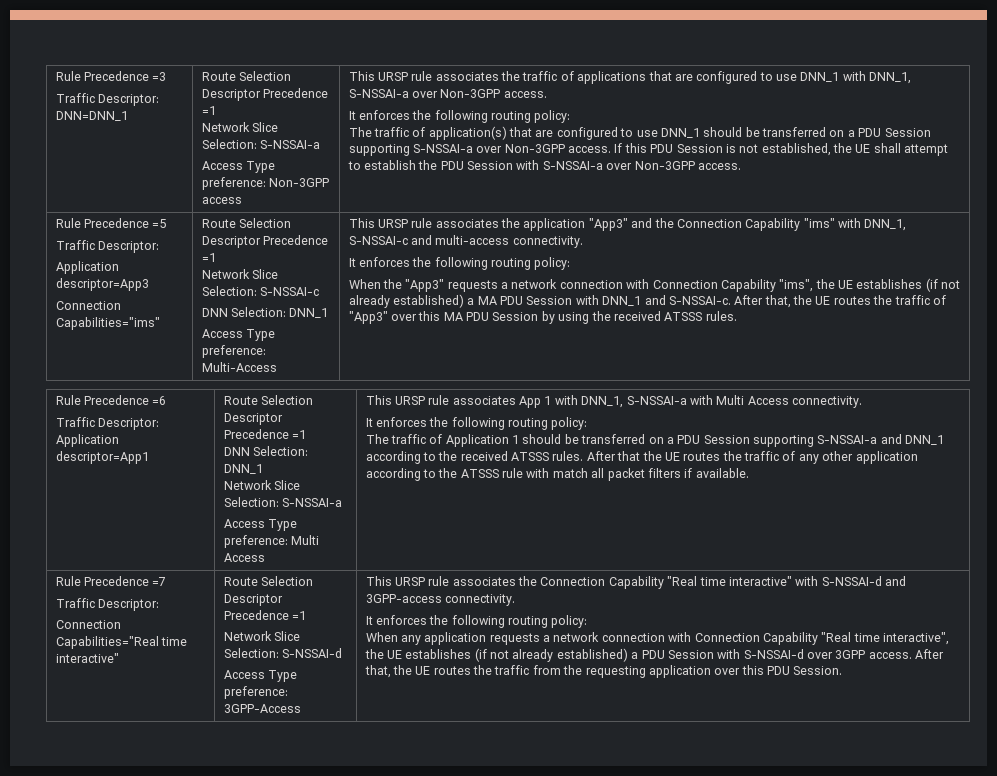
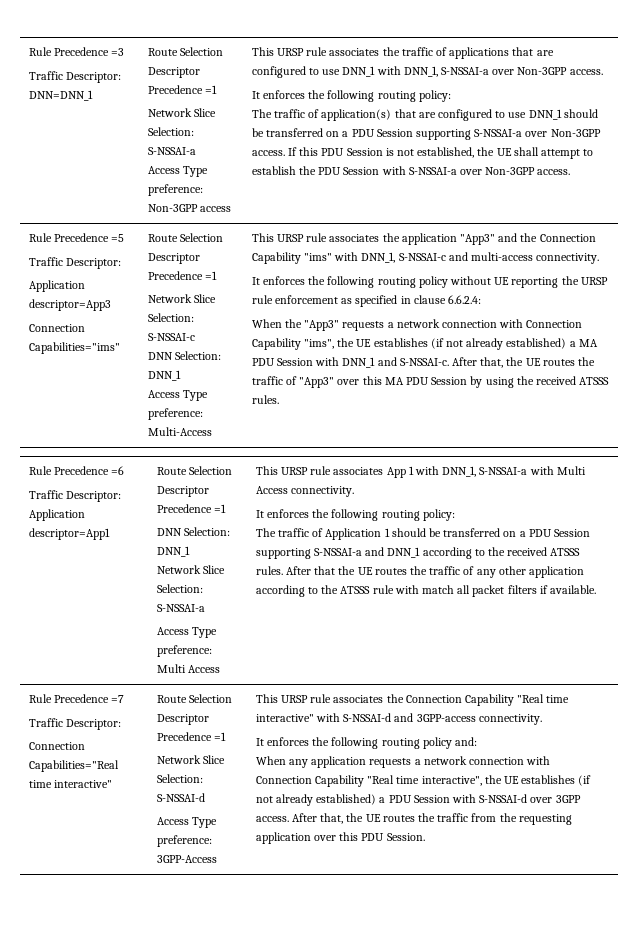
  This URSP rule associates the application "App3" and the Connection Capability "ims" with DNN_1, S-NSSAI-c and multi-access connectivity.
- It enforces the following routing policy:
+ It enforces the following routing policy without UE reporting the URSP rule enforcement as specified in clause 6.6.2.4:
  This URSP rule associates the Connection Capability "Real time interactive" with S-NSSAI-d and 3GPP-access connectivity.
- It enforces the following routing policy:
+ It enforces the following routing policy and:

